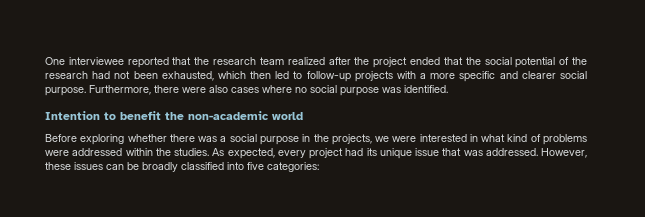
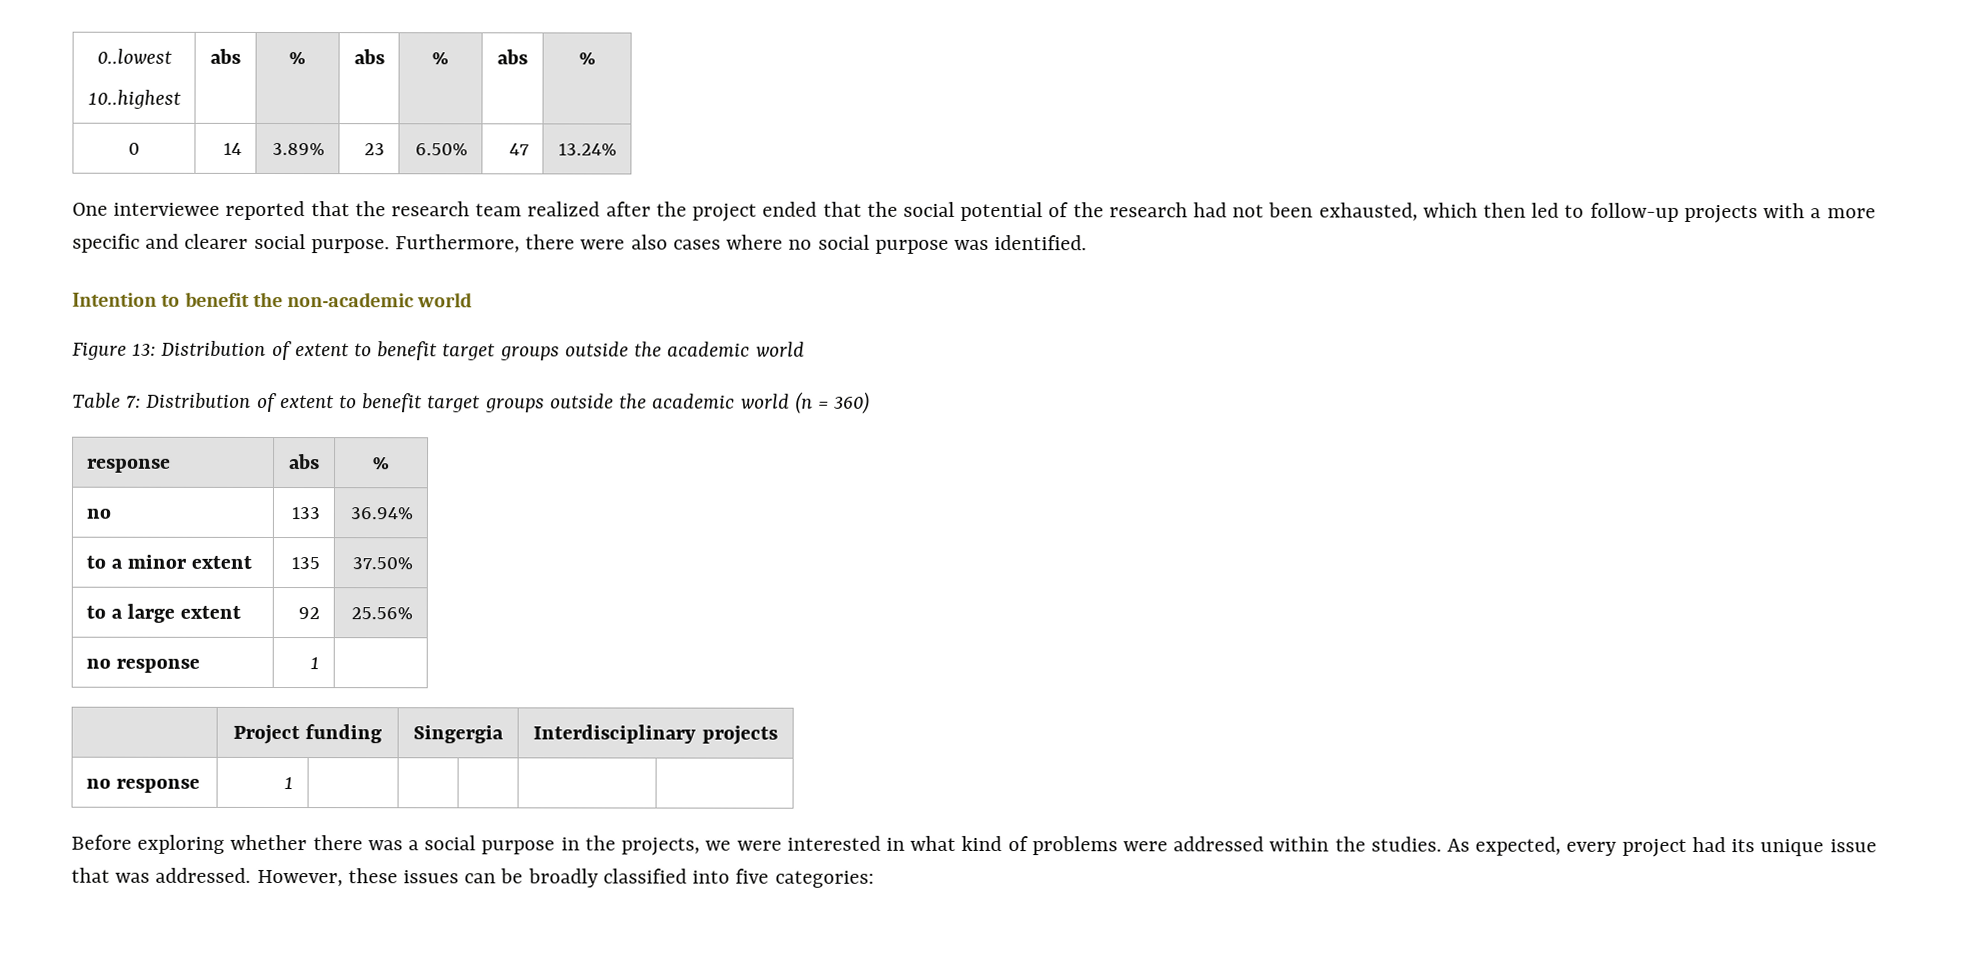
+ 0..lowest
+ 10..highest | abs | % | abs | % | abs | %
+ 0 | 14 | 3.89% | 23 | 6.50% | 47 | 13.24%
+ Figure 13: Distribution of extent to benefit target groups outside the academic world
+ Table 7: Distribution of extent to benefit target groups outside the academic world (n = 360)
+ response | abs | %
+ no | 133 | 36.94%
+ to a minor extent | 135 | 37.50%
+ to a large extent | 92 | 25.56%
+ no response | 1 |
+ | Project funding | Singergia | Interdisciplinary projects
+ no response | 1 | | | | |

